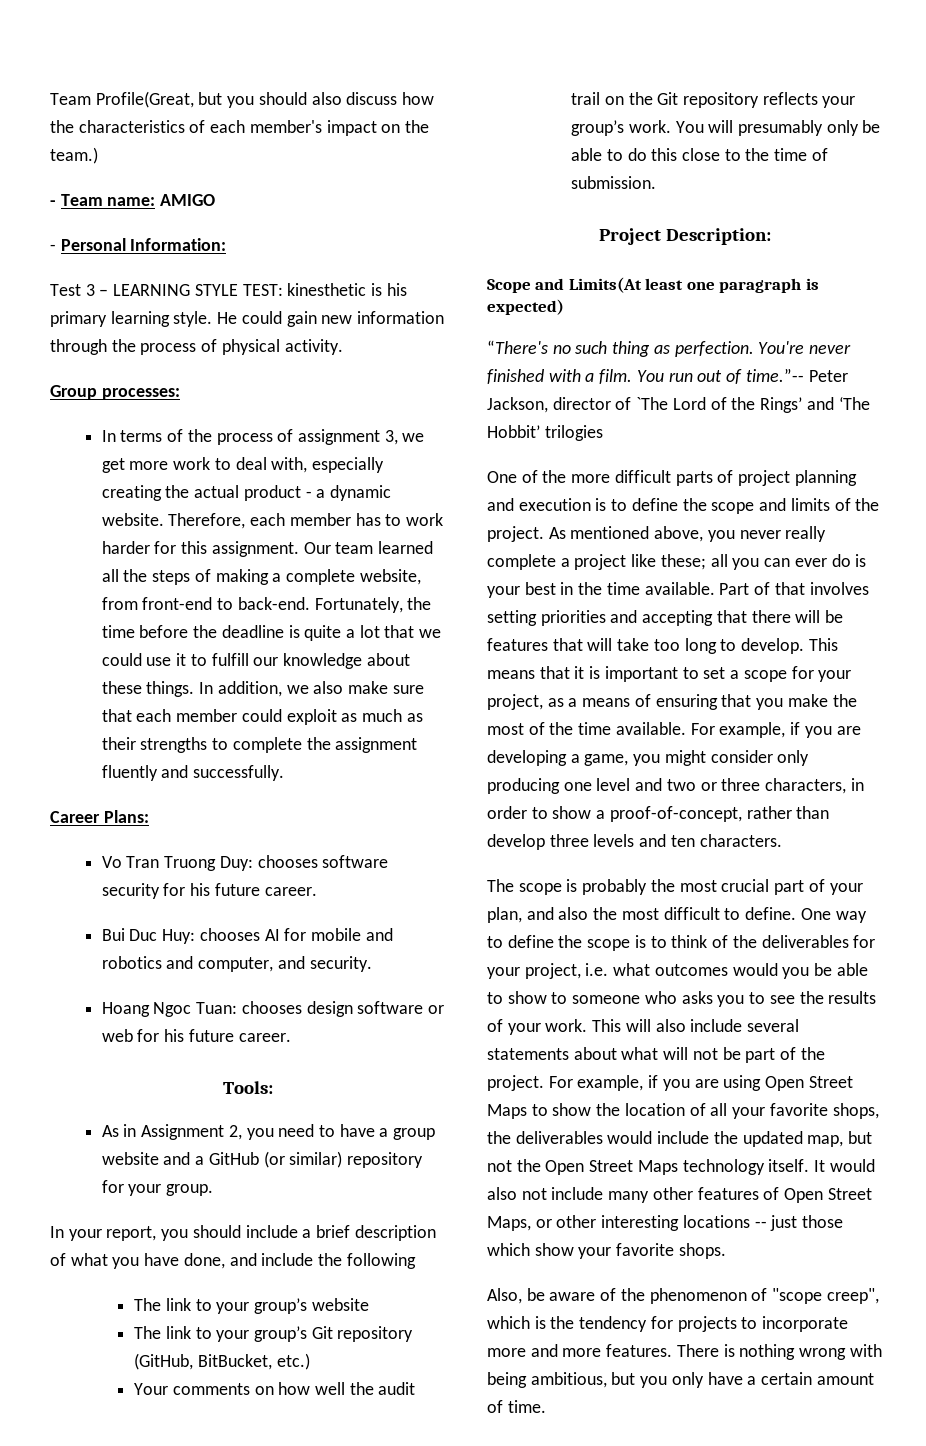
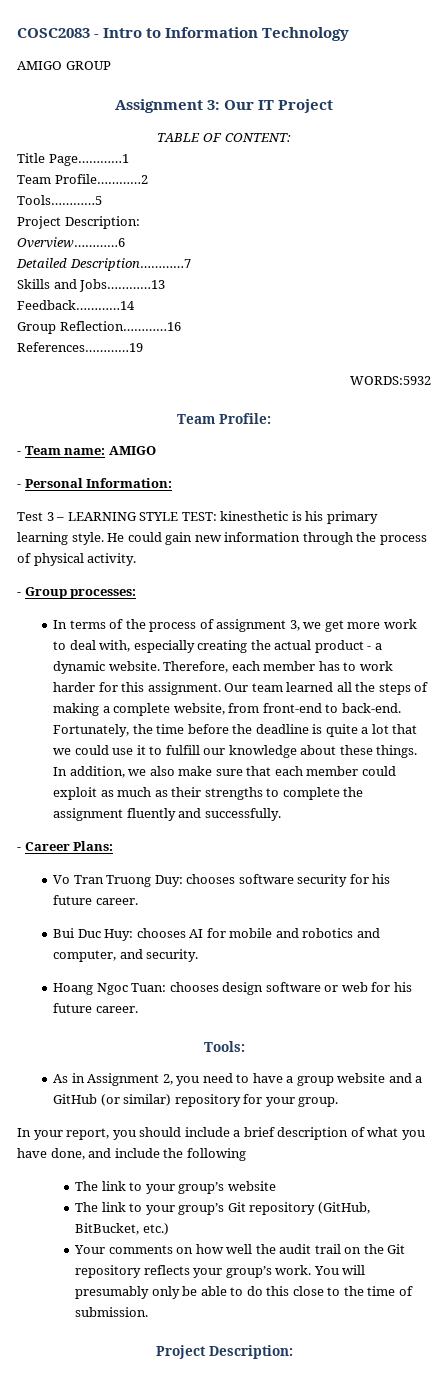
- Team Profile(Great, but you should also discuss how the characteristics of each member's impact on the team.)
+ COSC2083 - Intro to Information Technology
+ AMIGO GROUP
+ Assignment 3: Our IT Project
+ TABLE OF CONTENT:
+ Title Page…………1
+ Team Profile…………2
+ Tools…………5
+ Project Description:
+ Overview…………6
+ Detailed Description…………7
+ Skills and Jobs…………13
+ Feedback…………14
+ Group Reflection…………16
+ References…………19
+ WORDS:5932
+ Team Profile:
- Group processes:
+ - Group processes:
- Career Plans:
+ - Career Plans:
- Scope and Limits(At least one paragraph is expected)
- “There's no such thing as perfection. You're never finished with a film. You run out of time.”-- Peter Jackson, director of `The Lord of the Rings’ and ‘The Hobbit’ trilogies
- One of the more difficult parts of project planning and execution is to define the scope and limits of the project. As mentioned above, you never really complete a project like these; all you can ever do is your best in the time available. Part of that involves setting priorities and accepting that there will be features that will take too long to develop. This means that it is important to set a scope for your project, as a means of ensuring that you make the most of the time available. For example, if you are developing a game, you might consider only producing one level and two or three characters, in order to show a proof-of-concept, rather than develop three levels and ten characters.
- The scope is probably the most crucial part of your plan, and also the most difficult to define. One way to define the scope is to think of the deliverables for your project, i.e. what outcomes would you be able to show to someone who asks you to see the results of your work. This will also include several statements about what will not be part of the project. For example, if you are using Open Street Maps to show the location of all your favorite shops, the deliverables would include the updated map, but not the Open Street Maps technology itself. It would also not include many other features of Open Street Maps, or other interesting locations -- just those which show your favorite shops.
- Also, be aware of the phenomenon of "scope creep", which is the tendency for projects to incorporate more and more features. There is nothing wrong with being ambitious, but you only have a certain amount of time.

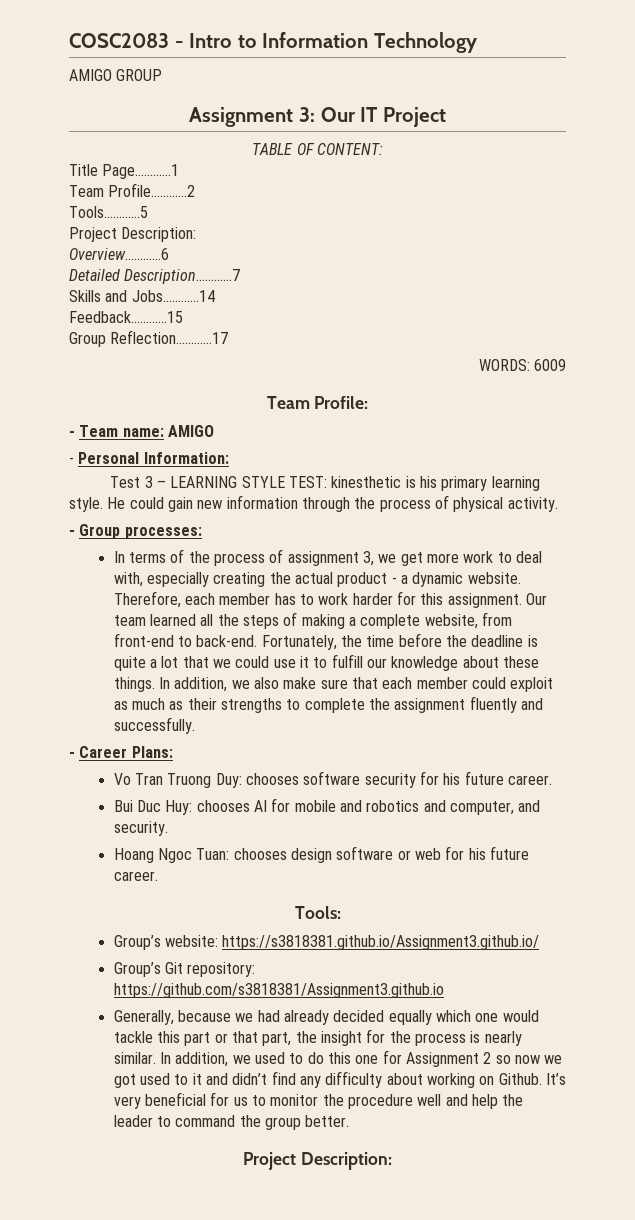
- Skills and Jobs…………13
- Feedback…………14
- Group Reflection…………16
- References…………19
- WORDS:5932
+ Skills and Jobs…………14
+ Feedback…………15
+ Group Reflection…………17
+ WORDS: 6009
- As in Assignment 2, you need to have a group website and a GitHub (or similar) repository for your group.
- In your report, you should include a brief description of what you have done, and include the following
- The link to your group’s website
- The link to your group’s Git repository (GitHub, BitBucket, etc.)
- Your comments on how well the audit trail on the Git repository reflects your group’s work. You will presumably only be able to do this close to the time of submission.
+ Group’s website: https://s3818381.github.io/Assignment3.github.io/
+ Group’s Git repository: https://github.com/s3818381/Assignment3.github.io
+ Generally, because we had already decided equally which one would tackle this part or that part, the insight for the process is nearly similar. In addition, we used to do this one for Assignment 2 so now we got used to it and didn’t find any difficulty about working on Github. It’s very beneficial for us to monitor the procedure well and help the leader to command the group better.

